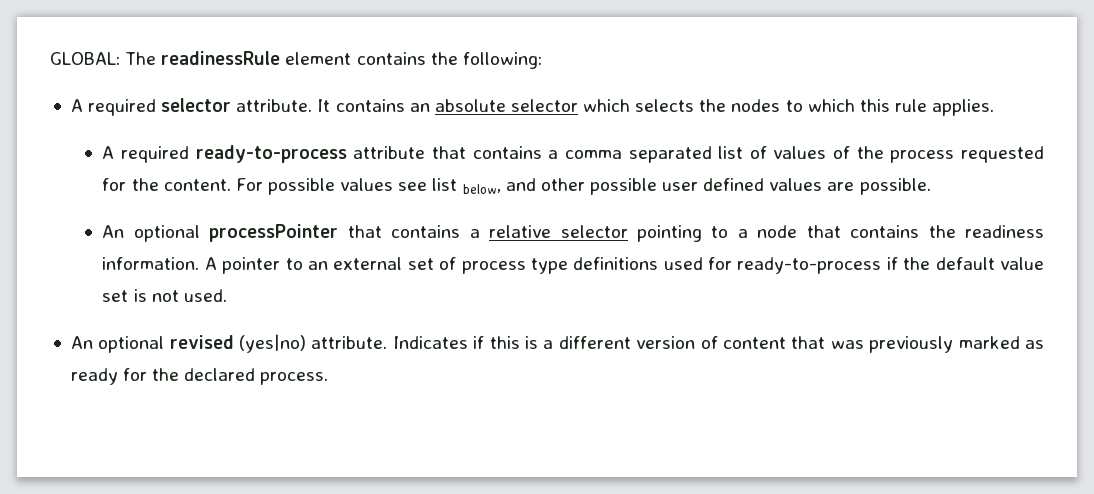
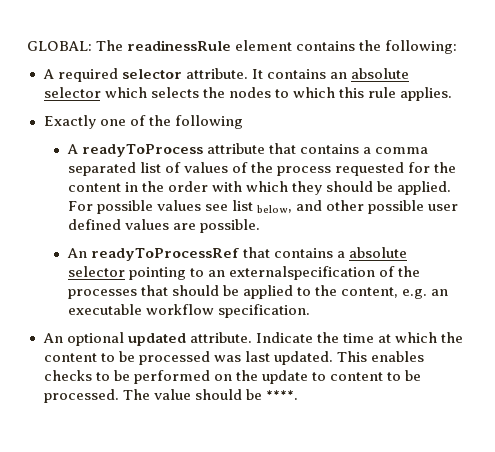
- A required ready-to-process attribute that contains a comma separated list of values of the process requested for the content.
+ Exactly one of the following
+ A readyToProcess attribute that contains a comma separated list of values of the process requested for the content in the order with which they should be applied.
- An optional processPointer that contains a relative selector pointing to a node that contains the readiness information. A pointer to an external set of process type definitions used for ready-to-process if the default value set is not used.
- An optional revised (yes|no) attribute. Indicates if this is a different version of content that was previously marked as ready for the declared process.
+ An readyToProcessRef that contains a absolute selector pointing to an externalspecification of the processes that should be applied to the content, e.g. an executable workflow specification.
+ An optional updated attribute. Indicate the time at which the content to be processed was last updated. This enables checks to be performed on the update to content to be processed. The value should be ****.

